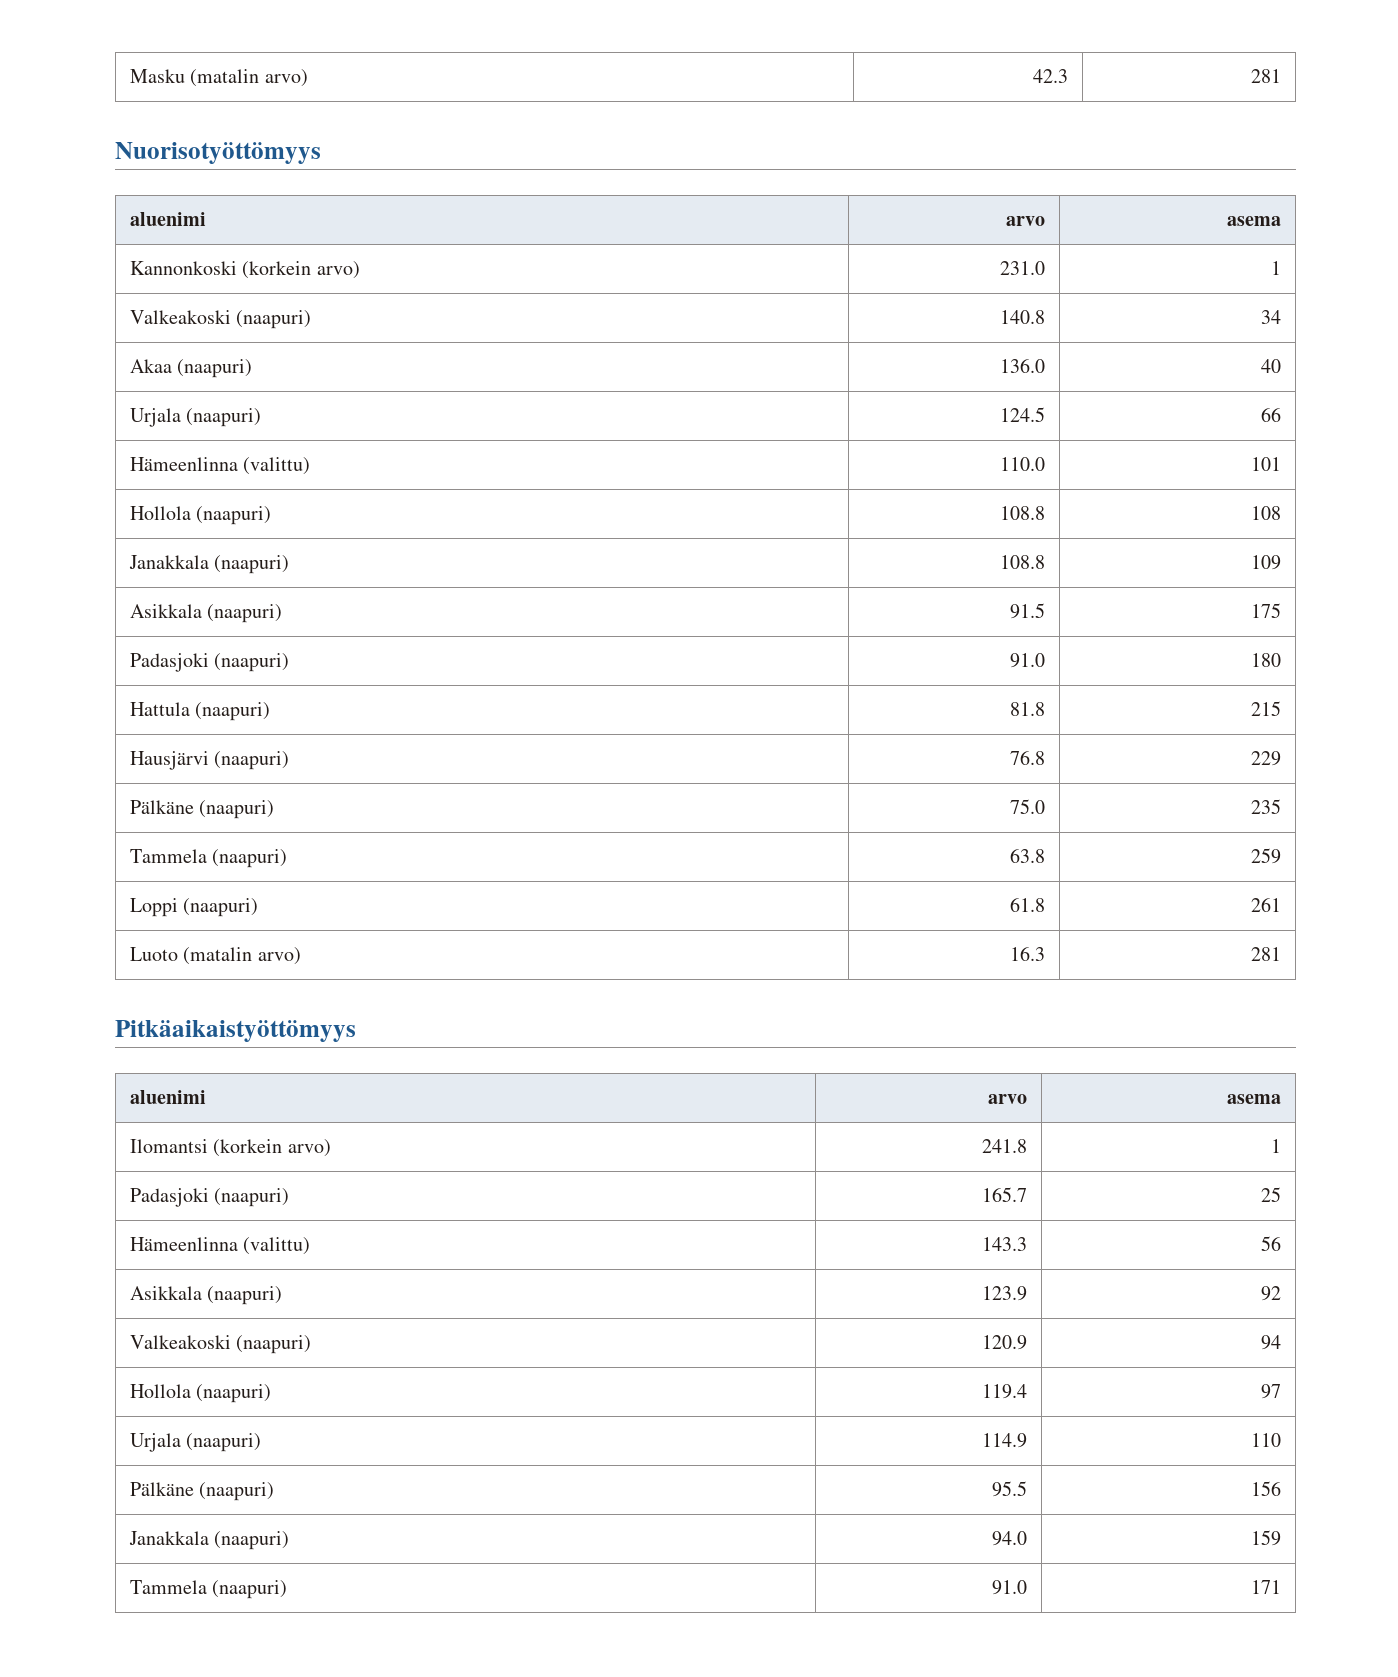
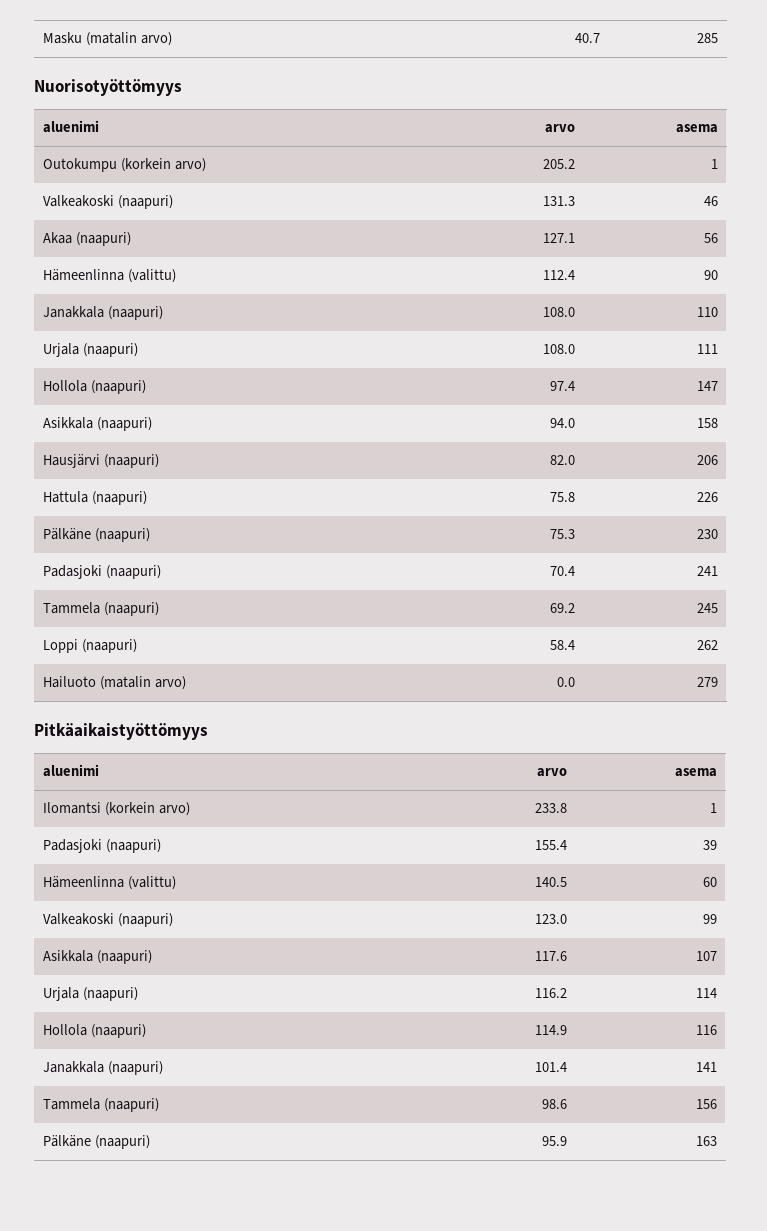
- Masku (matalin arvo) | 42.3 | 281
+ Masku (matalin arvo) | 40.7 | 285
- Kannonkoski (korkein arvo) | 231.0 | 1
+ Outokumpu (korkein arvo) | 205.2 | 1
- Valkeakoski (naapuri) | 140.8 | 34
+ Valkeakoski (naapuri) | 131.3 | 46
- Akaa (naapuri) | 136.0 | 40
- Urjala (naapuri) | 124.5 | 66
- Hämeenlinna (valittu) | 110.0 | 101
- Hollola (naapuri) | 108.8 | 108
- Janakkala (naapuri) | 108.8 | 109
- Asikkala (naapuri) | 91.5 | 175
- Padasjoki (naapuri) | 91.0 | 180
- Hattula (naapuri) | 81.8 | 215
- Hausjärvi (naapuri) | 76.8 | 229
- Pälkäne (naapuri) | 75.0 | 235
- Tammela (naapuri) | 63.8 | 259
+ Akaa (naapuri) | 127.1 | 56
+ Hämeenlinna (valittu) | 112.4 | 90
+ Janakkala (naapuri) | 108.0 | 110
+ Urjala (naapuri) | 108.0 | 111
+ Hollola (naapuri) | 97.4 | 147
+ Asikkala (naapuri) | 94.0 | 158
+ Hausjärvi (naapuri) | 82.0 | 206
+ Hattula (naapuri) | 75.8 | 226
+ Pälkäne (naapuri) | 75.3 | 230
+ Padasjoki (naapuri) | 70.4 | 241
+ Tammela (naapuri) | 69.2 | 245
- Loppi (naapuri) | 61.8 | 261
- Luoto (matalin arvo) | 16.3 | 281
+ Loppi (naapuri) | 58.4 | 262
+ Hailuoto (matalin arvo) | 0.0 | 279
- Ilomantsi (korkein arvo) | 241.8 | 1
+ Ilomantsi (korkein arvo) | 233.8 | 1
- Padasjoki (naapuri) | 165.7 | 25
- Hämeenlinna (valittu) | 143.3 | 56
- Asikkala (naapuri) | 123.9 | 92
- Valkeakoski (naapuri) | 120.9 | 94
- Hollola (naapuri) | 119.4 | 97
- Urjala (naapuri) | 114.9 | 110
- Pälkäne (naapuri) | 95.5 | 156
- Janakkala (naapuri) | 94.0 | 159
- Tammela (naapuri) | 91.0 | 171
+ Padasjoki (naapuri) | 155.4 | 39
+ Hämeenlinna (valittu) | 140.5 | 60
+ Valkeakoski (naapuri) | 123.0 | 99
+ Asikkala (naapuri) | 117.6 | 107
+ Urjala (naapuri) | 116.2 | 114
+ Hollola (naapuri) | 114.9 | 116
+ Janakkala (naapuri) | 101.4 | 141
+ Tammela (naapuri) | 98.6 | 156
+ Pälkäne (naapuri) | 95.9 | 163

